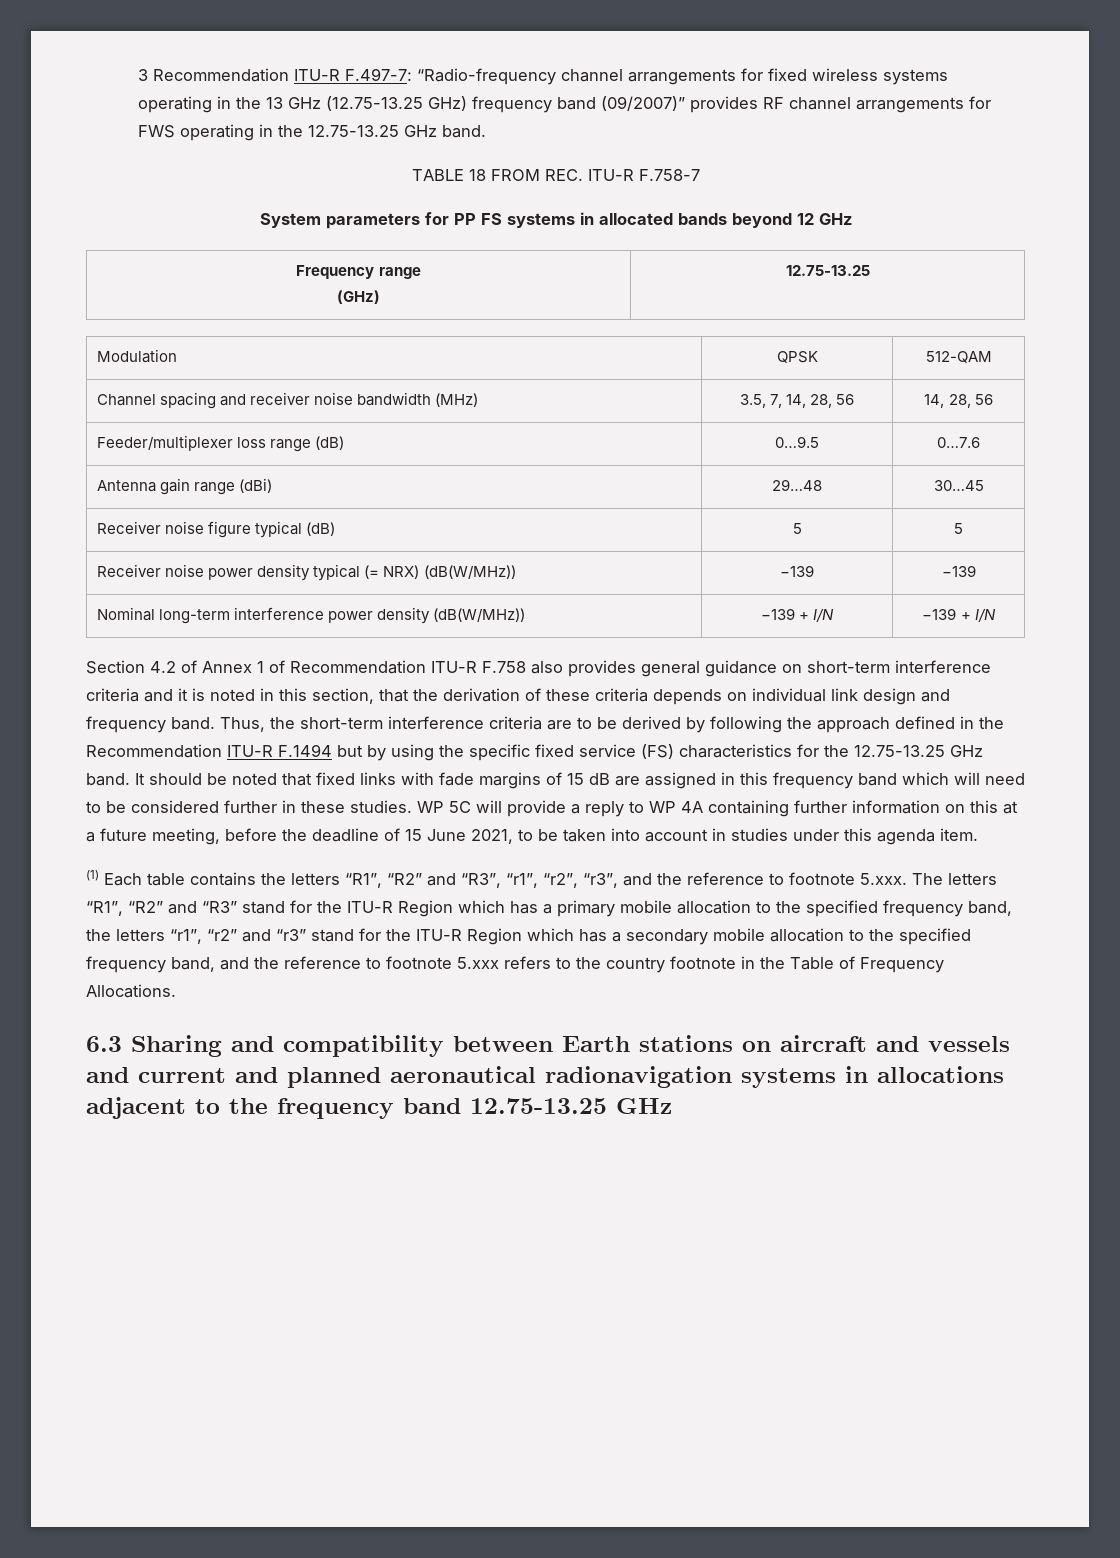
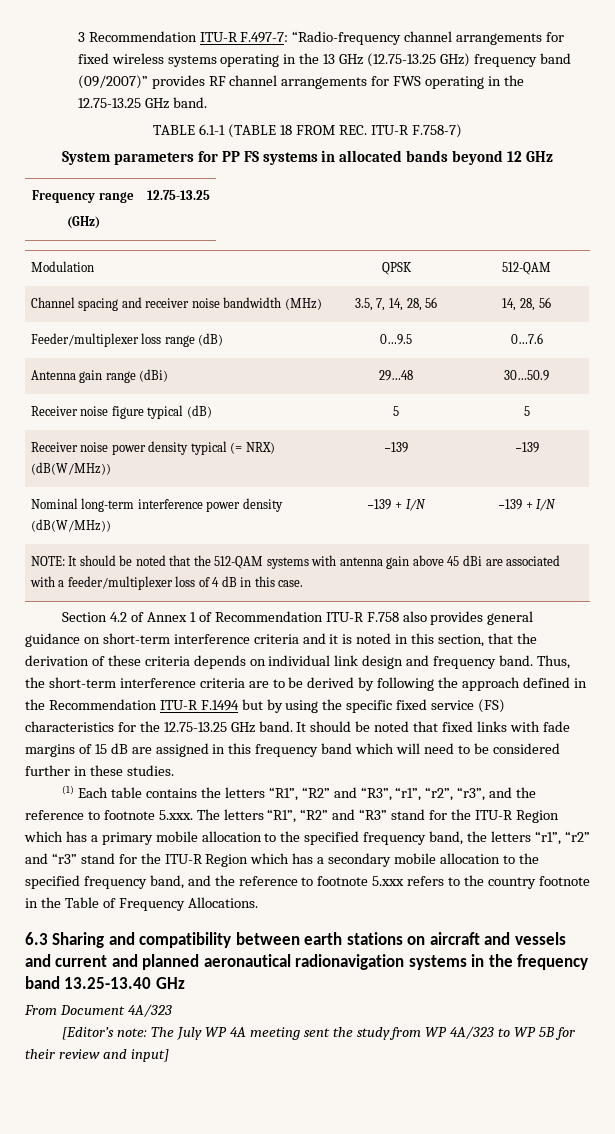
- TABLE 18 FROM REC. ITU-R F.758-7
+ TABLE 6.1-1 (TABLE 18 FROM REC. ITU-R F.758-7)
- Antenna gain range (dBi) | 29…48 | 30…45
+ Antenna gain range (dBi) | 29…48 | 30…50.9
+ NOTE: It should be noted that the 512-QAM systems with antenna gain above 45 dBi are associated with a feeder/multiplexer loss of 4 dB in this case.
- WP 5C will provide a reply to WP 4A containing further information on this at a future meeting, before the deadline of 15 June 2021, to be taken into account in studies under this agenda item.
- 6.3 Sharing and compatibility between Earth stations on aircraft and vessels and current and planned aeronautical radionavigation systems in allocations adjacent to the frequency band 12.75-13.25 GHz
+ 6.3 Sharing and compatibility between earth stations on aircraft and vessels and current and planned aeronautical radionavigation systems in the frequency band 13.25-13.40 GHz
+ From Document 4A/323
+ [Editor’s note: The July WP 4A meeting sent the study from WP 4A/323 to WP 5B for their review and input]

